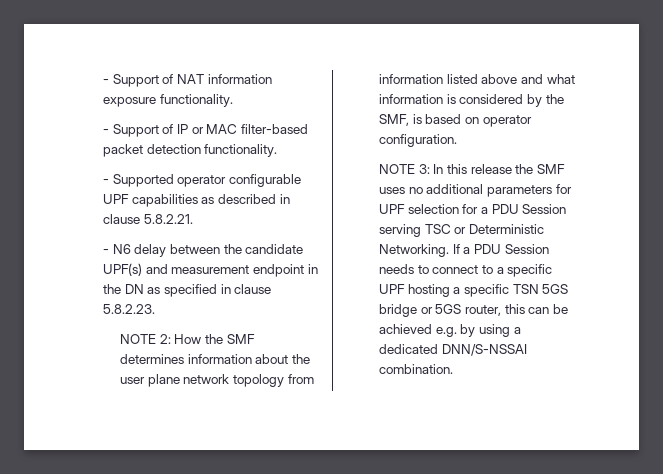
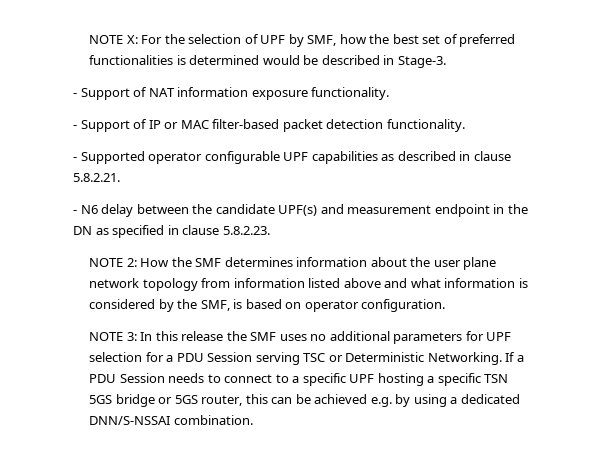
+ NOTE X: For the selection of UPF by SMF, how the best set of preferred functionalities is determined would be described in Stage-3.

